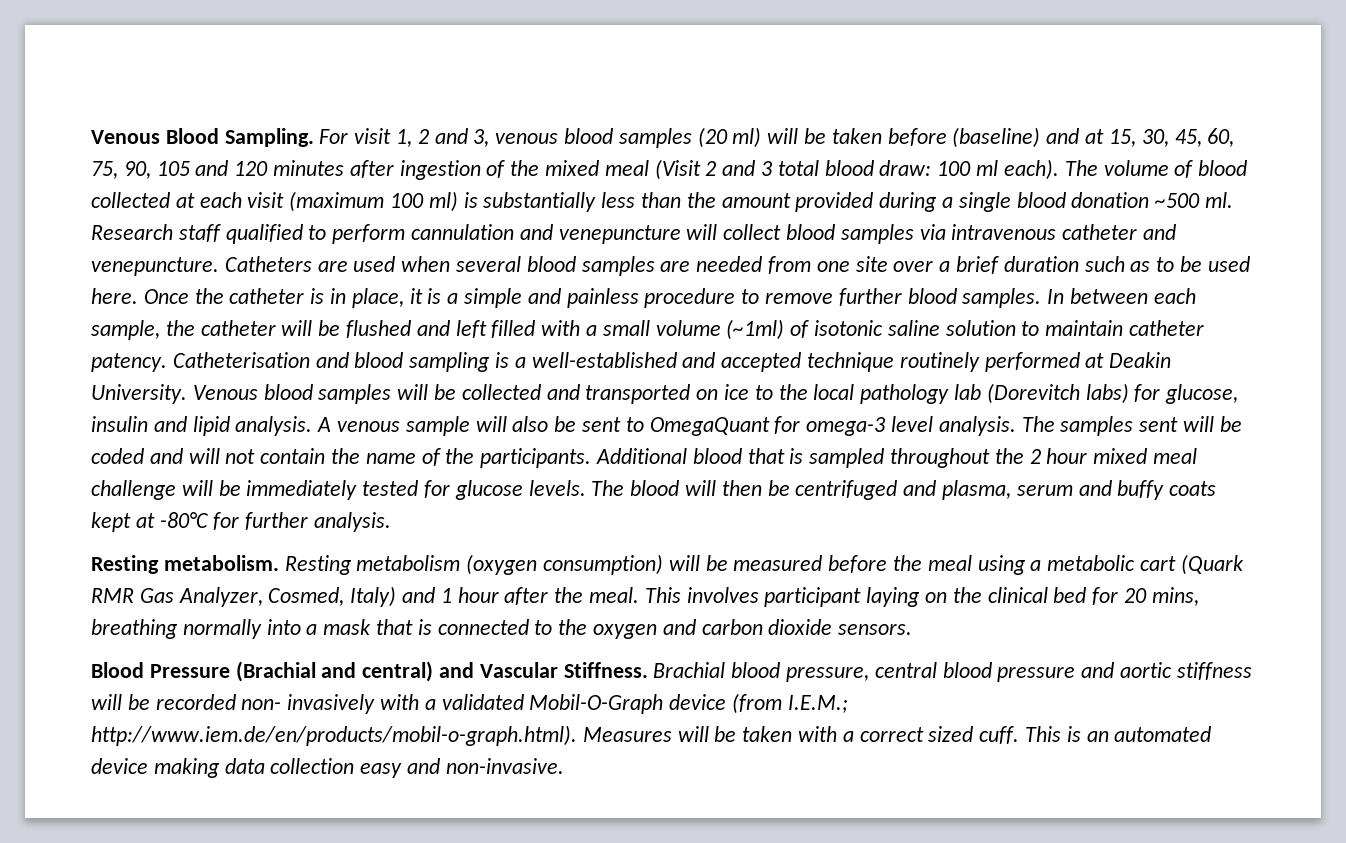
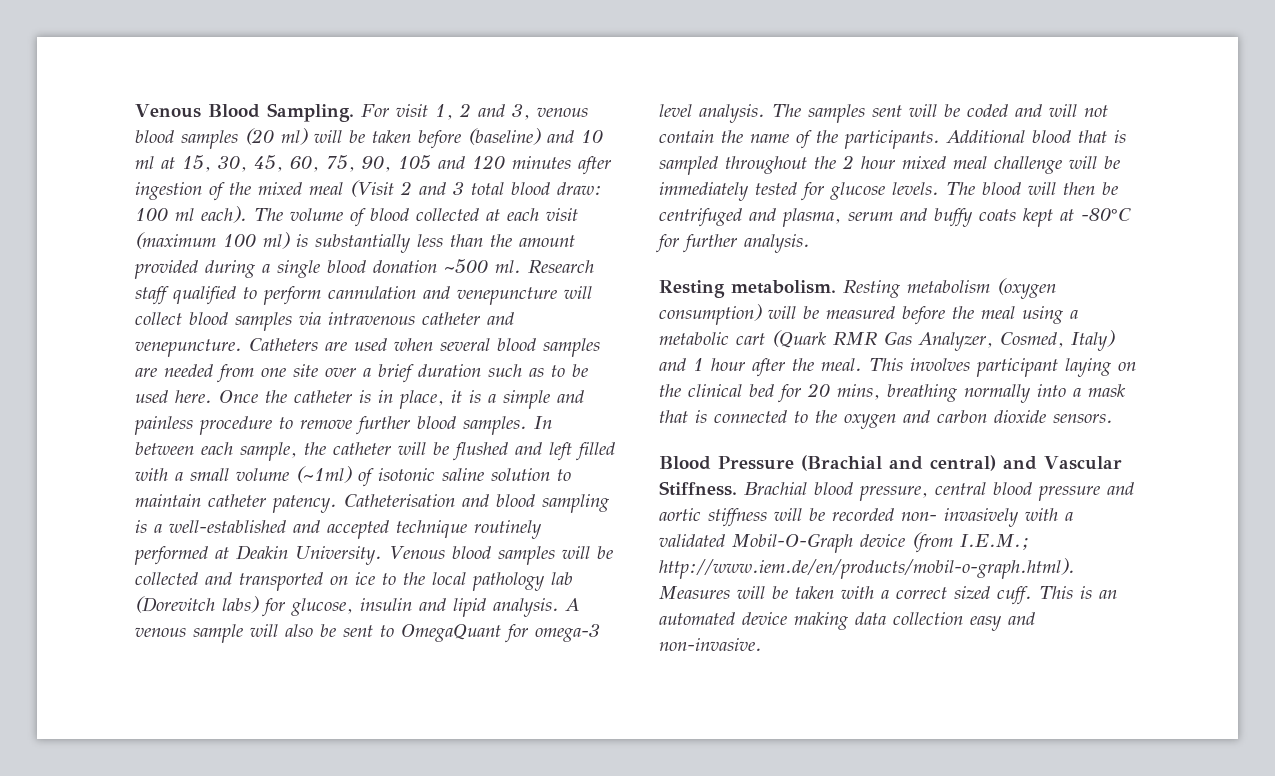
- For visit 1, 2 and 3, venous blood samples (20 ml) will be taken before (baseline) and at 15, 30, 45, 60, 75, 90, 105 and 120 minutes after ingestion of the mixed meal (Visit 2 and 3 total blood draw: 100 ml each).
+ For visit 1, 2 and 3, venous blood samples (20 ml) will be taken before (baseline) and 10 ml at 15, 30, 45, 60, 75, 90, 105 and 120 minutes after ingestion of the mixed meal (Visit 2 and 3 total blood draw: 100 ml each).

